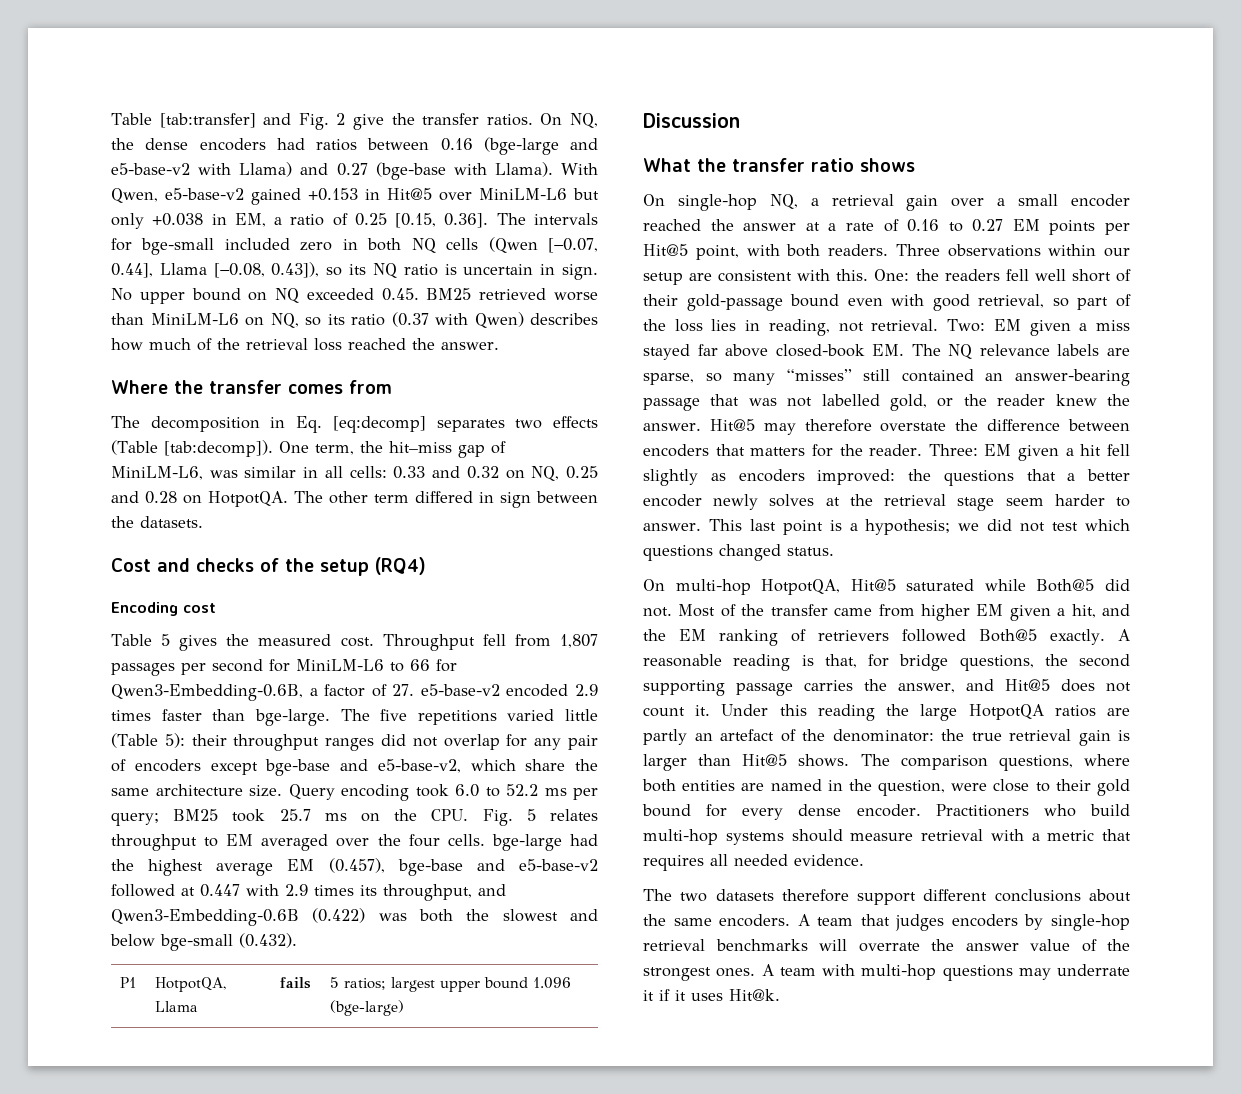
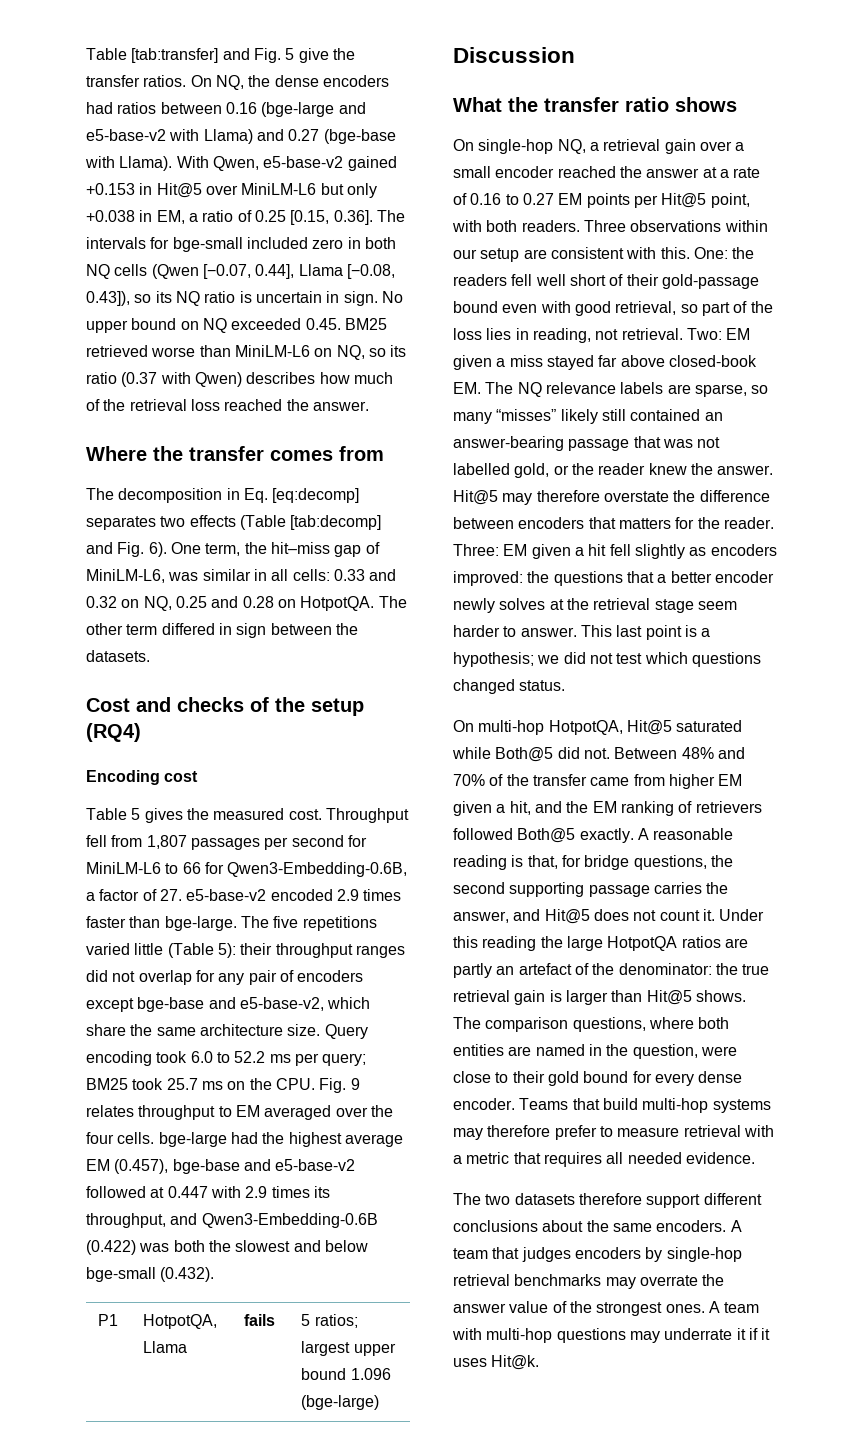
- Table [tab:transfer] and Fig. 2 give the transfer ratios.
+ Table [tab:transfer] and Fig. 5 give the transfer ratios.
- The decomposition in Eq. [eq:decomp] separates two effects (Table [tab:decomp]).
+ The decomposition in Eq. [eq:decomp] separates two effects (Table [tab:decomp] and Fig. 6).
- Query encoding took 6.0 to 52.2 ms per query; BM25 took 25.7 ms on the CPU. Fig. 5 relates throughput to EM averaged over the four cells. bge-large had the highest average EM (0.457), bge-base and e5-base-v2 followed at 0.447 with 2.9 times its throughput, and Qwen3-Embedding-0.6B (0.422) was both the slowest and below bge-small (0.432).
+ Query encoding took 6.0 to 52.2 ms per query; BM25 took 25.7 ms on the CPU. Fig. 9 relates throughput to EM averaged over the four cells. bge-large had the highest average EM (0.457), bge-base and e5-base-v2 followed at 0.447 with 2.9 times its throughput, and Qwen3-Embedding-0.6B (0.422) was both the slowest and below bge-small (0.432).
- Two: EM given a miss stayed far above closed-book EM. The NQ relevance labels are sparse, so many “misses” still contained an answer-bearing passage that was not labelled gold, or the reader knew the answer.
+ Two: EM given a miss stayed far above closed-book EM. The NQ relevance labels are sparse, so many “misses” likely still contained an answer-bearing passage that was not labelled gold, or the reader knew the answer.
- Most of the transfer came from higher EM given a hit, and the EM ranking of retrievers followed Both@5 exactly.
+ Between 48% and 70% of the transfer came from higher EM given a hit, and the EM ranking of retrievers followed Both@5 exactly.
- Practitioners who build multi-hop systems should measure retrieval with a metric that requires all needed evidence.
+ Teams that build multi-hop systems may therefore prefer to measure retrieval with a metric that requires all needed evidence.
- A team that judges encoders by single-hop retrieval benchmarks will overrate the answer value of the strongest ones.
+ A team that judges encoders by single-hop retrieval benchmarks may overrate the answer value of the strongest ones.

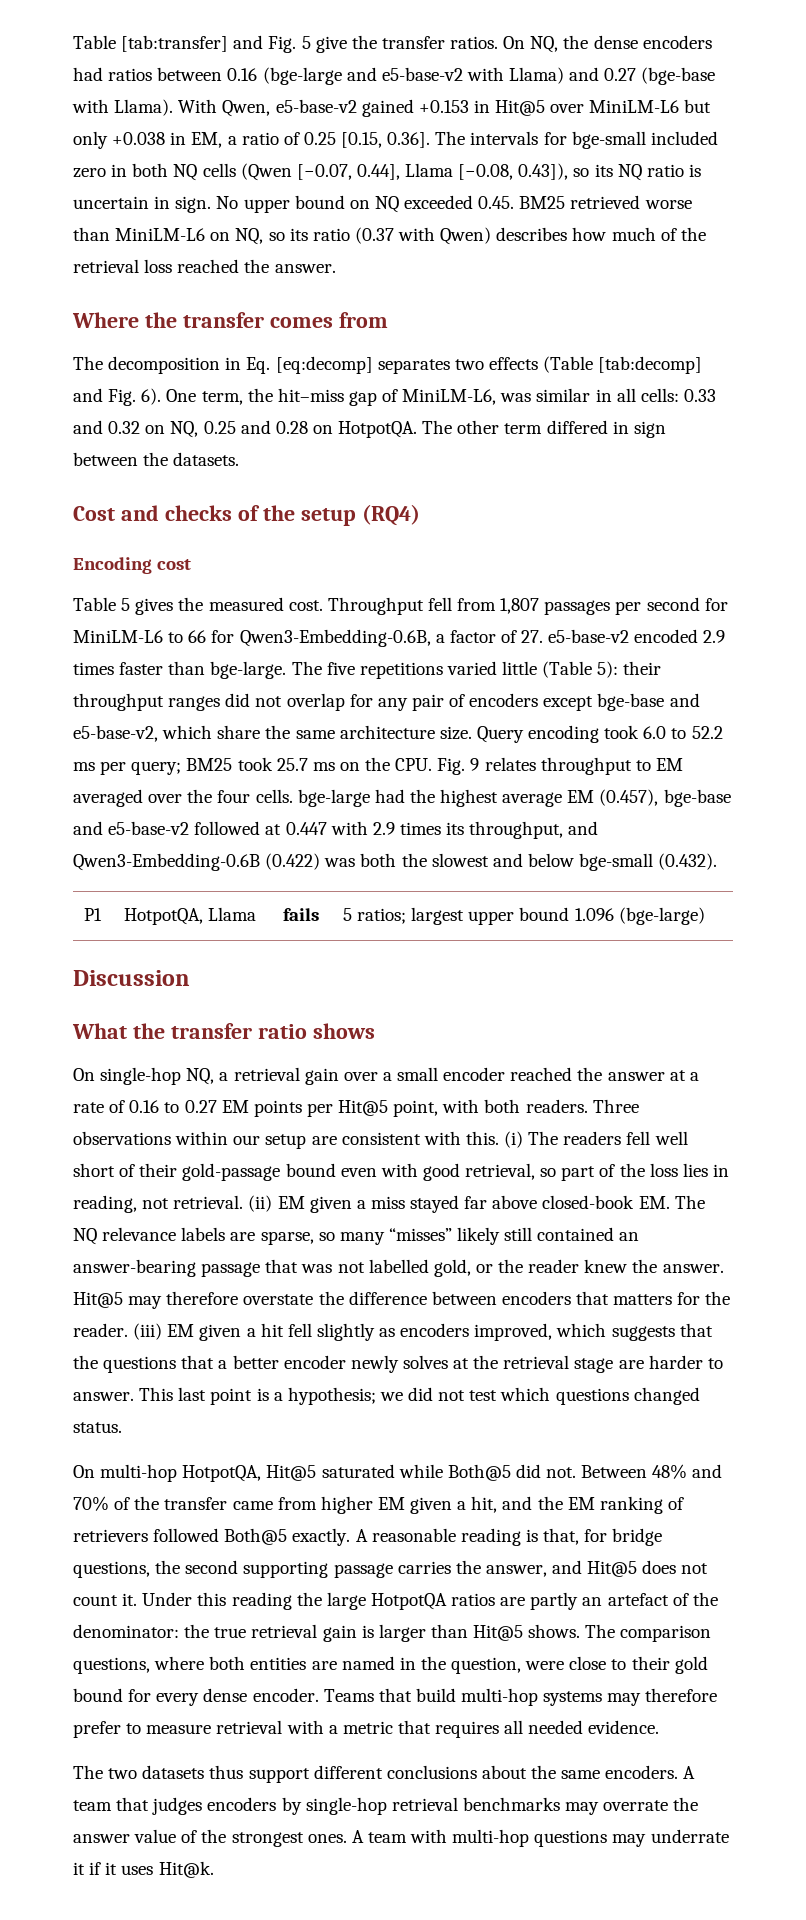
- One: the readers fell well short of their gold-passage bound even with good retrieval, so part of the loss lies in reading, not retrieval.
+ (i) The readers fell well short of their gold-passage bound even with good retrieval, so part of the loss lies in reading, not retrieval.
- Two: EM given a miss stayed far above closed-book EM. The NQ relevance labels are sparse, so many “misses” likely still contained an answer-bearing passage that was not labelled gold, or the reader knew the answer.
+ (ii) EM given a miss stayed far above closed-book EM. The NQ relevance labels are sparse, so many “misses” likely still contained an answer-bearing passage that was not labelled gold, or the reader knew the answer.
- Three: EM given a hit fell slightly as encoders improved: the questions that a better encoder newly solves at the retrieval stage seem harder to answer.
+ (iii) EM given a hit fell slightly as encoders improved, which suggests that the questions that a better encoder newly solves at the retrieval stage are harder to answer.
- The two datasets therefore support different conclusions about the same encoders.
+ The two datasets thus support different conclusions about the same encoders.

